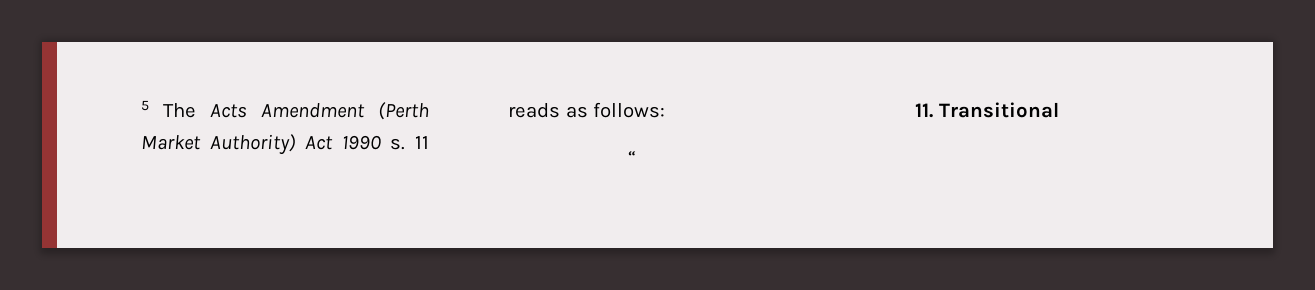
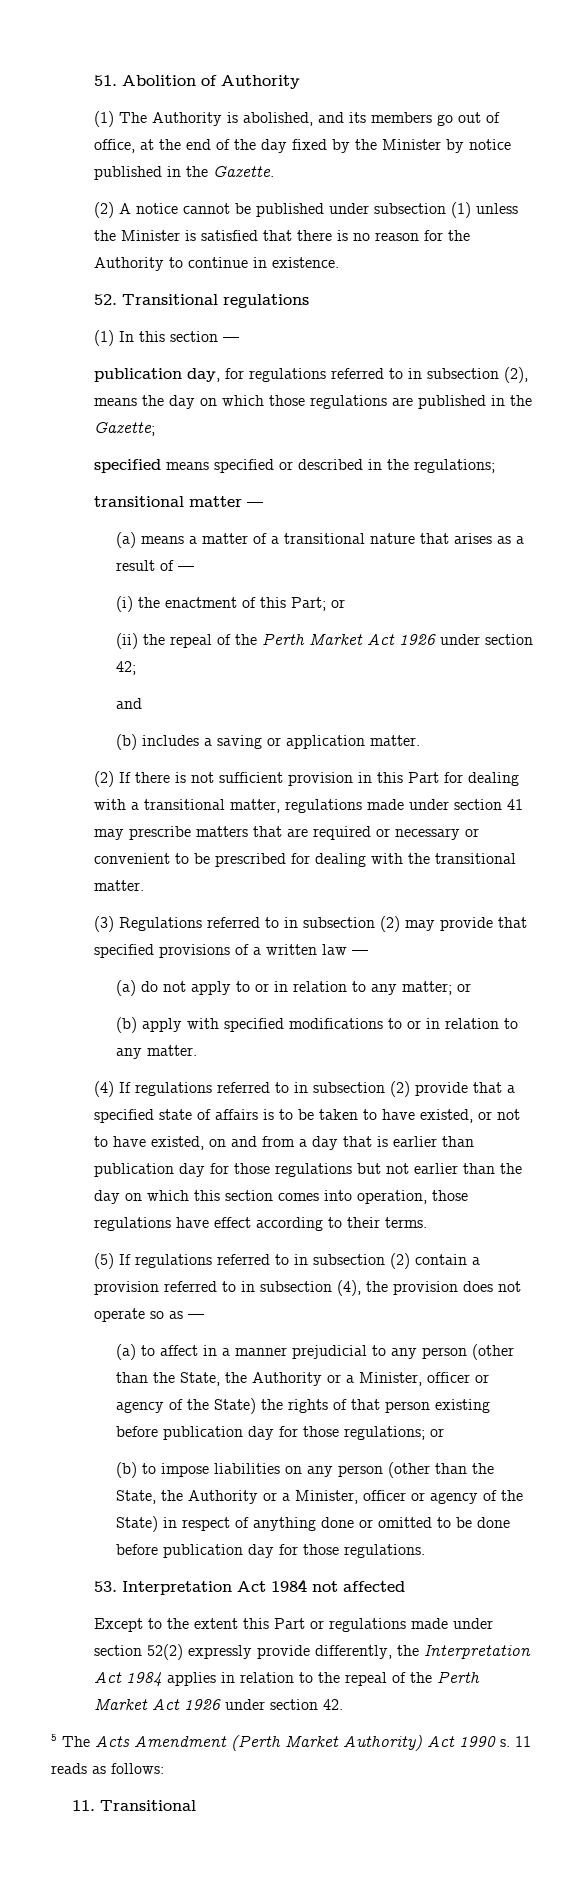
+ 51. Abolition of Authority
+ (1) The Authority is abolished, and its members go out of office, at the end of the day fixed by the Minister by notice published in the Gazette.
+ (2) A notice cannot be published under subsection (1) unless the Minister is satisfied that there is no reason for the Authority to continue in existence.
+ 52. Transitional regulations
+ (1) In this section —
+ publication day, for regulations referred to in subsection (2), means the day on which those regulations are published in the Gazette;
+ specified means specified or described in the regulations;
+ transitional matter —
+ (a) means a matter of a transitional nature that arises as a result of —
+ (i) the enactment of this Part; or
+ (ii) the repeal of the Perth Market Act 1926 under section 42;
+ and
+ (b) includes a saving or application matter.
+ (2) If there is not sufficient provision in this Part for dealing with a transitional matter, regulations made under section 41 may prescribe matters that are required or necessary or convenient to be prescribed for dealing with the transitional matter.
+ (3) Regulations referred to in subsection (2) may provide that specified provisions of a written law —
+ (a) do not apply to or in relation to any matter; or
+ (b) apply with specified modifications to or in relation to any matter.
+ (4) If regulations referred to in subsection (2) provide that a specified state of affairs is to be taken to have existed, or not to have existed, on and from a day that is earlier than publication day for those regulations but not earlier than the day on which this section comes into operation, those regulations have effect according to their terms.
+ (5) If regulations referred to in subsection (2) contain a provision referred to in subsection (4), the provision does not operate so as —
+ (a) to affect in a manner prejudicial to any person (other than the State, the Authority or a Minister, officer or agency of the State) the rights of that person existing before publication day for those regulations; or
+ (b) to impose liabilities on any person (other than the State, the Authority or a Minister, officer or agency of the State) in respect of anything done or omitted to be done before publication day for those regulations.
+ 53. Interpretation Act 1984 not affected
+ Except to the extent this Part or regulations made under section 52(2) expressly provide differently, the Interpretation Act 1984 applies in relation to the repeal of the Perth Market Act 1926 under section 42.
- “

